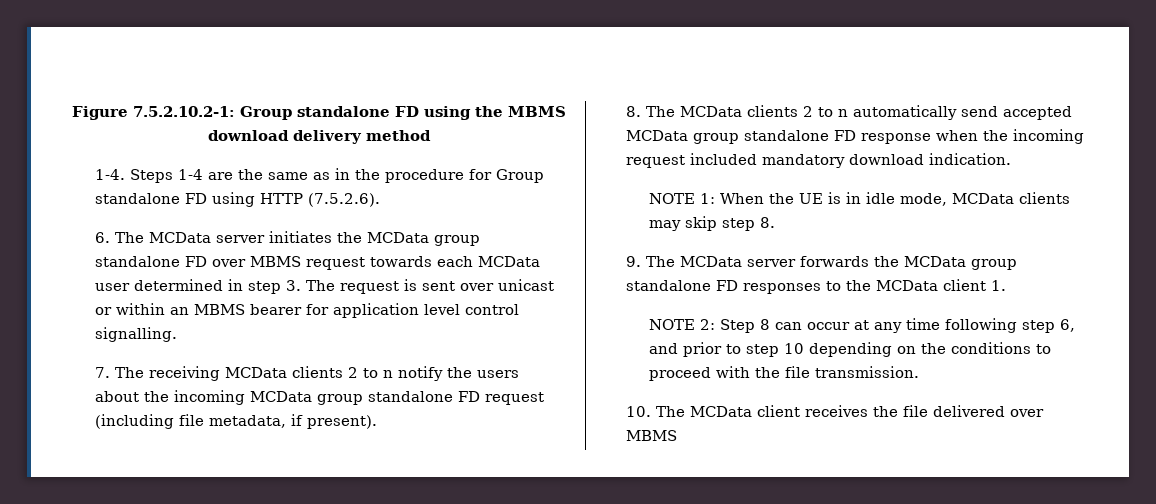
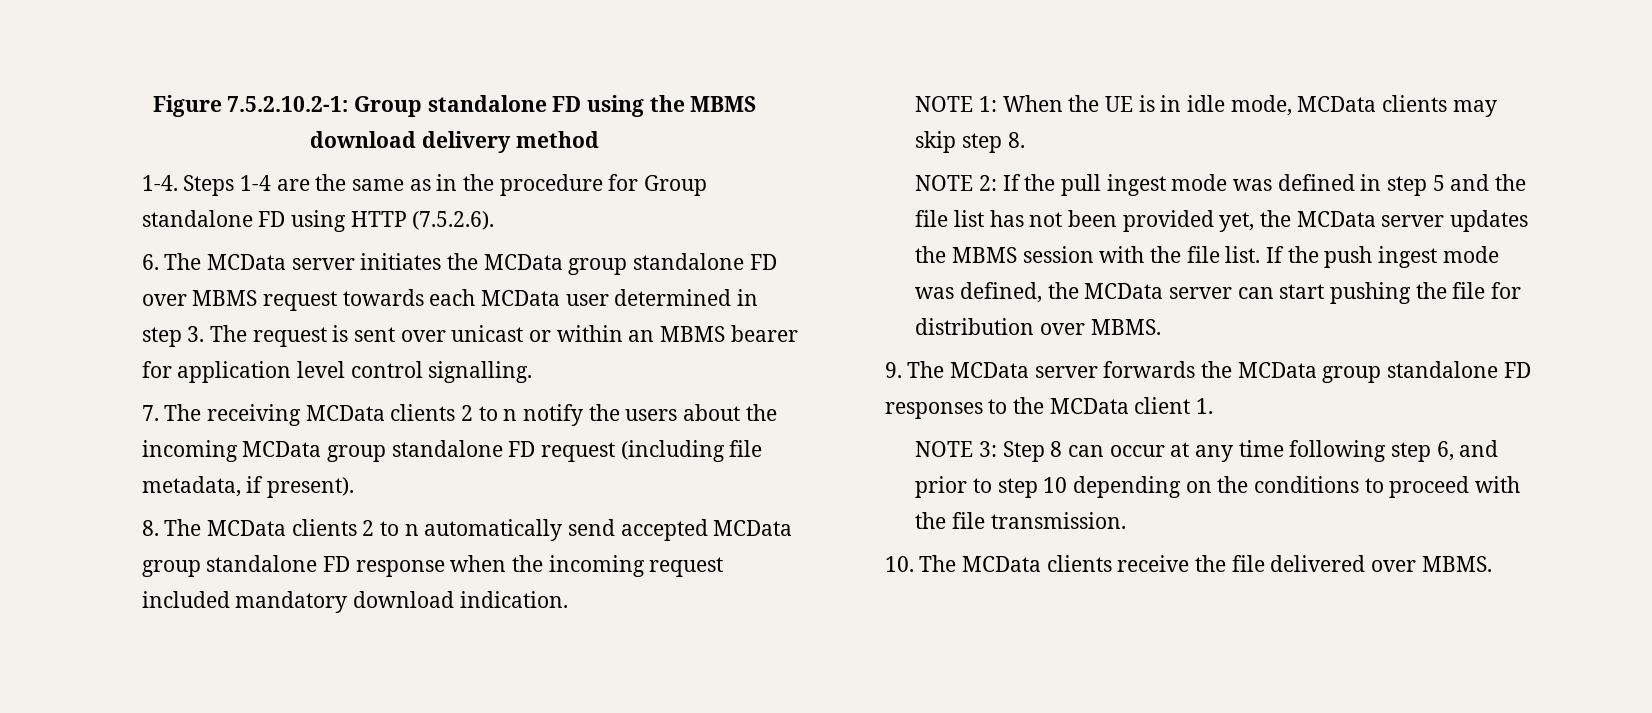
+ NOTE 2: If the pull ingest mode was defined in step 5 and the file list has not been provided yet, the MCData server updates the MBMS session with the file list. If the push ingest mode was defined, the MCData server can start pushing the file for distribution over MBMS.
- NOTE 2: Step 8 can occur at any time following step 6, and prior to step 10 depending on the conditions to proceed with the file transmission.
+ NOTE 3: Step 8 can occur at any time following step 6, and prior to step 10 depending on the conditions to proceed with the file transmission.
- 10. The MCData client receives the file delivered over MBMS
+ 10. The MCData clients receive the file delivered over MBMS.

